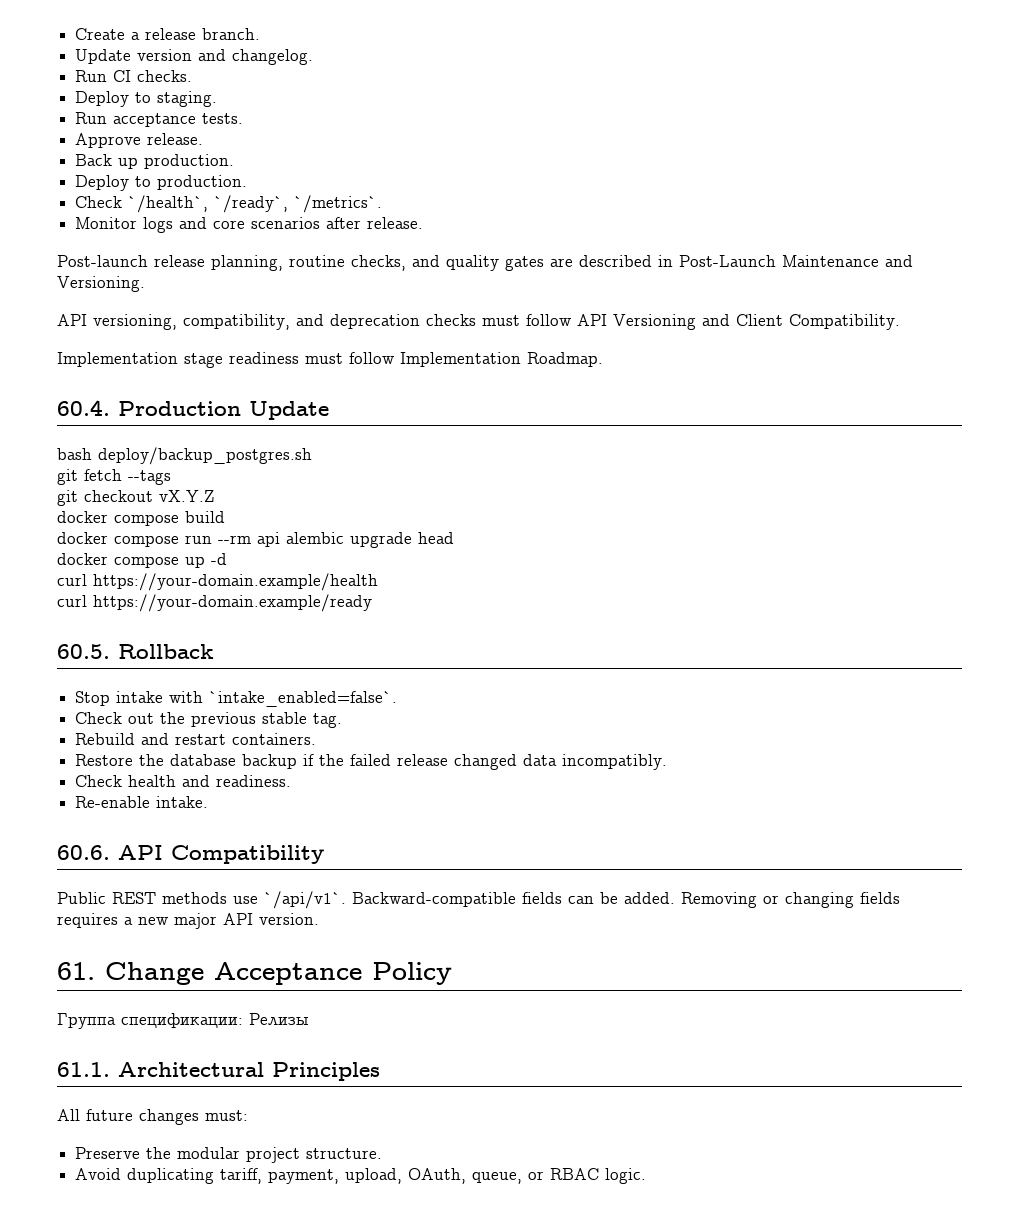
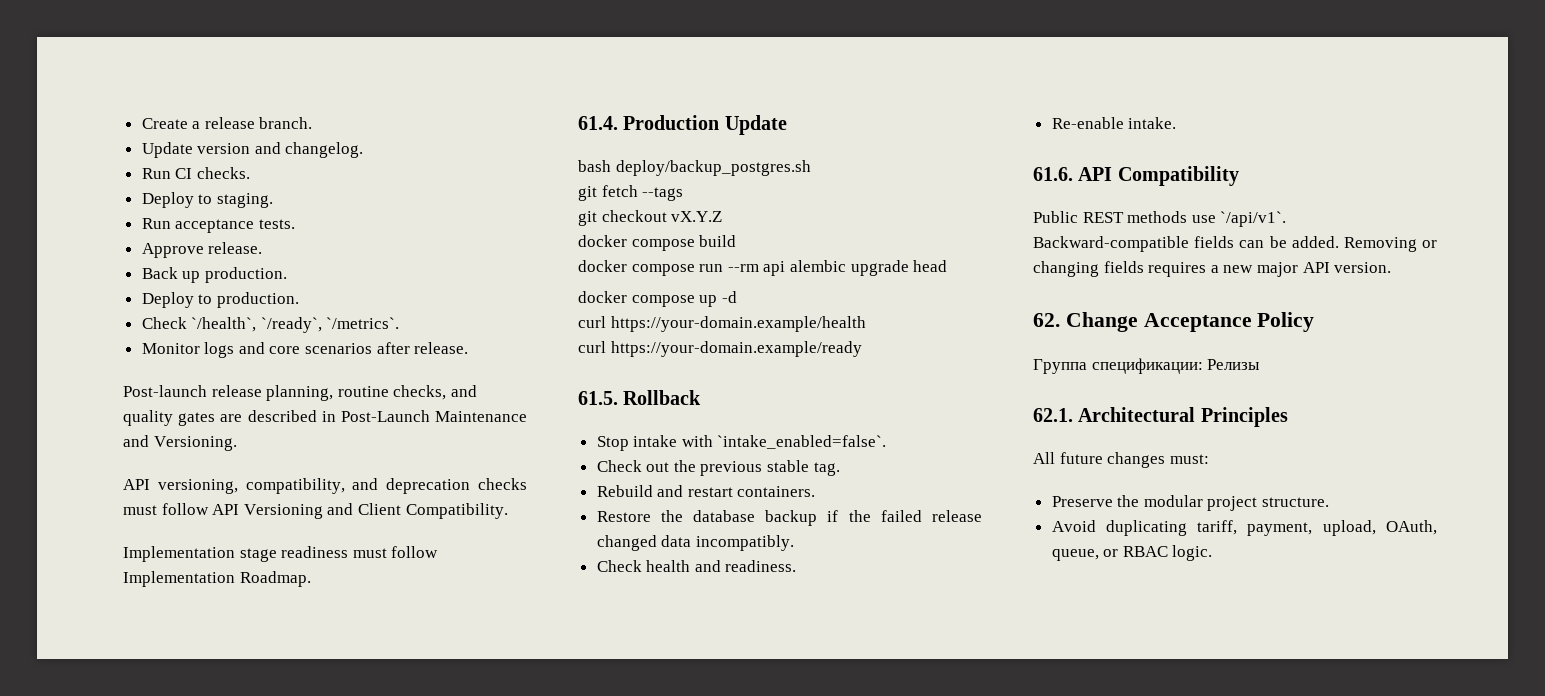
- 60.4. Production Update
+ 61.4. Production Update
- 60.5. Rollback
+ 61.5. Rollback
- 60.6. API Compatibility
+ 61.6. API Compatibility
- 61. Change Acceptance Policy
+ 62. Change Acceptance Policy
- 61.1. Architectural Principles
+ 62.1. Architectural Principles

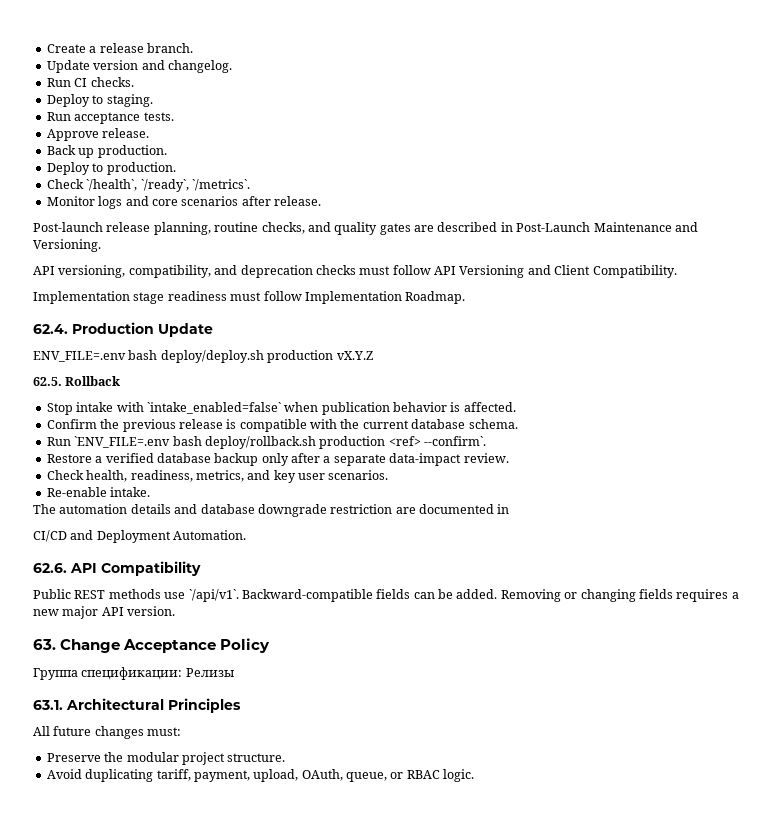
- 61.4. Production Update
+ 62.4. Production Update
- bash deploy/backup_postgres.sh
- git fetch --tags
- git checkout vX.Y.Z
- docker compose build
- docker compose run --rm api alembic upgrade head
- docker compose up -d
- curl https://your-domain.example/health
- curl https://your-domain.example/ready
- 61.5. Rollback
- Stop intake with `intake_enabled=false`.
- Check out the previous stable tag.
- Rebuild and restart containers.
- Restore the database backup if the failed release changed data incompatibly.
- Check health and readiness.
+ ENV_FILE=.env bash deploy/deploy.sh production vX.Y.Z
+ 62.5. Rollback
+ Stop intake with `intake_enabled=false` when publication behavior is affected.
+ Confirm the previous release is compatible with the current database schema.
+ Run `ENV_FILE=.env bash deploy/rollback.sh production <ref> --confirm`.
+ Restore a verified database backup only after a separate data-impact review.
+ Check health, readiness, metrics, and key user scenarios.
  Re-enable intake.
- 61.6. API Compatibility
+ The automation details and database downgrade restriction are documented in
+ CI/CD and Deployment Automation.
+ 62.6. API Compatibility
- 62. Change Acceptance Policy
+ 63. Change Acceptance Policy
- 62.1. Architectural Principles
+ 63.1. Architectural Principles

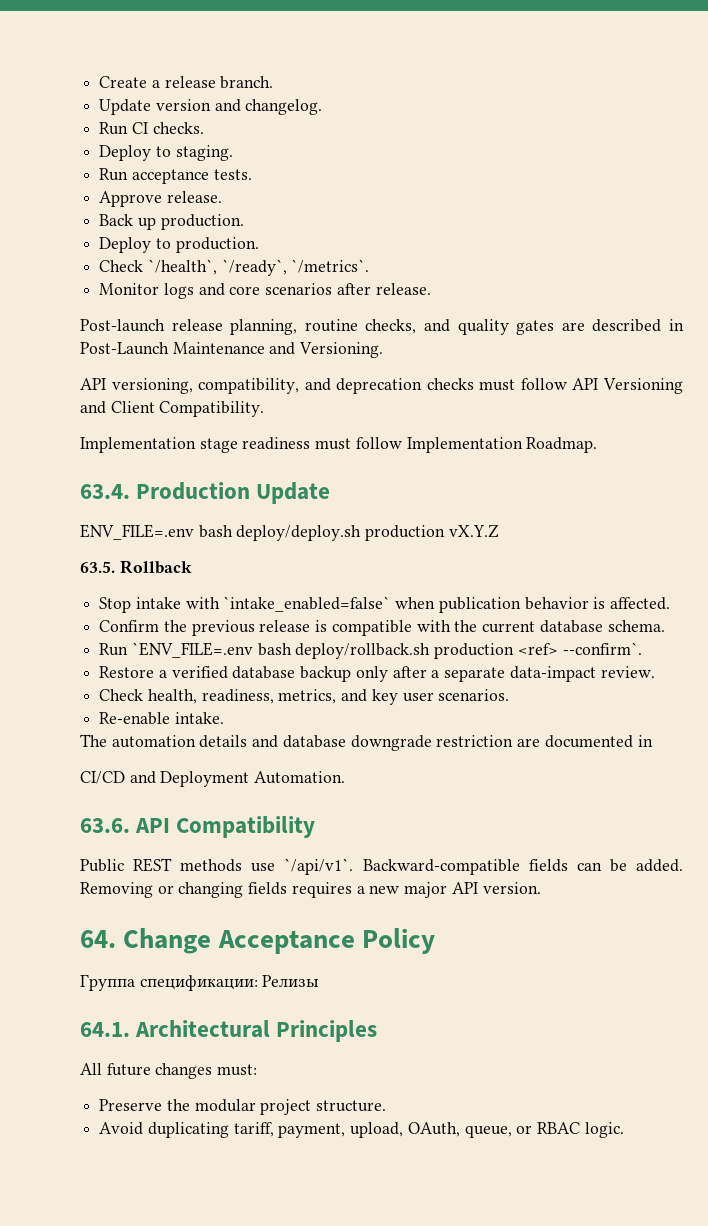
- 62.4. Production Update
+ 63.4. Production Update
- 62.5. Rollback
+ 63.5. Rollback
- 62.6. API Compatibility
+ 63.6. API Compatibility
- 63. Change Acceptance Policy
+ 64. Change Acceptance Policy
- 63.1. Architectural Principles
+ 64.1. Architectural Principles

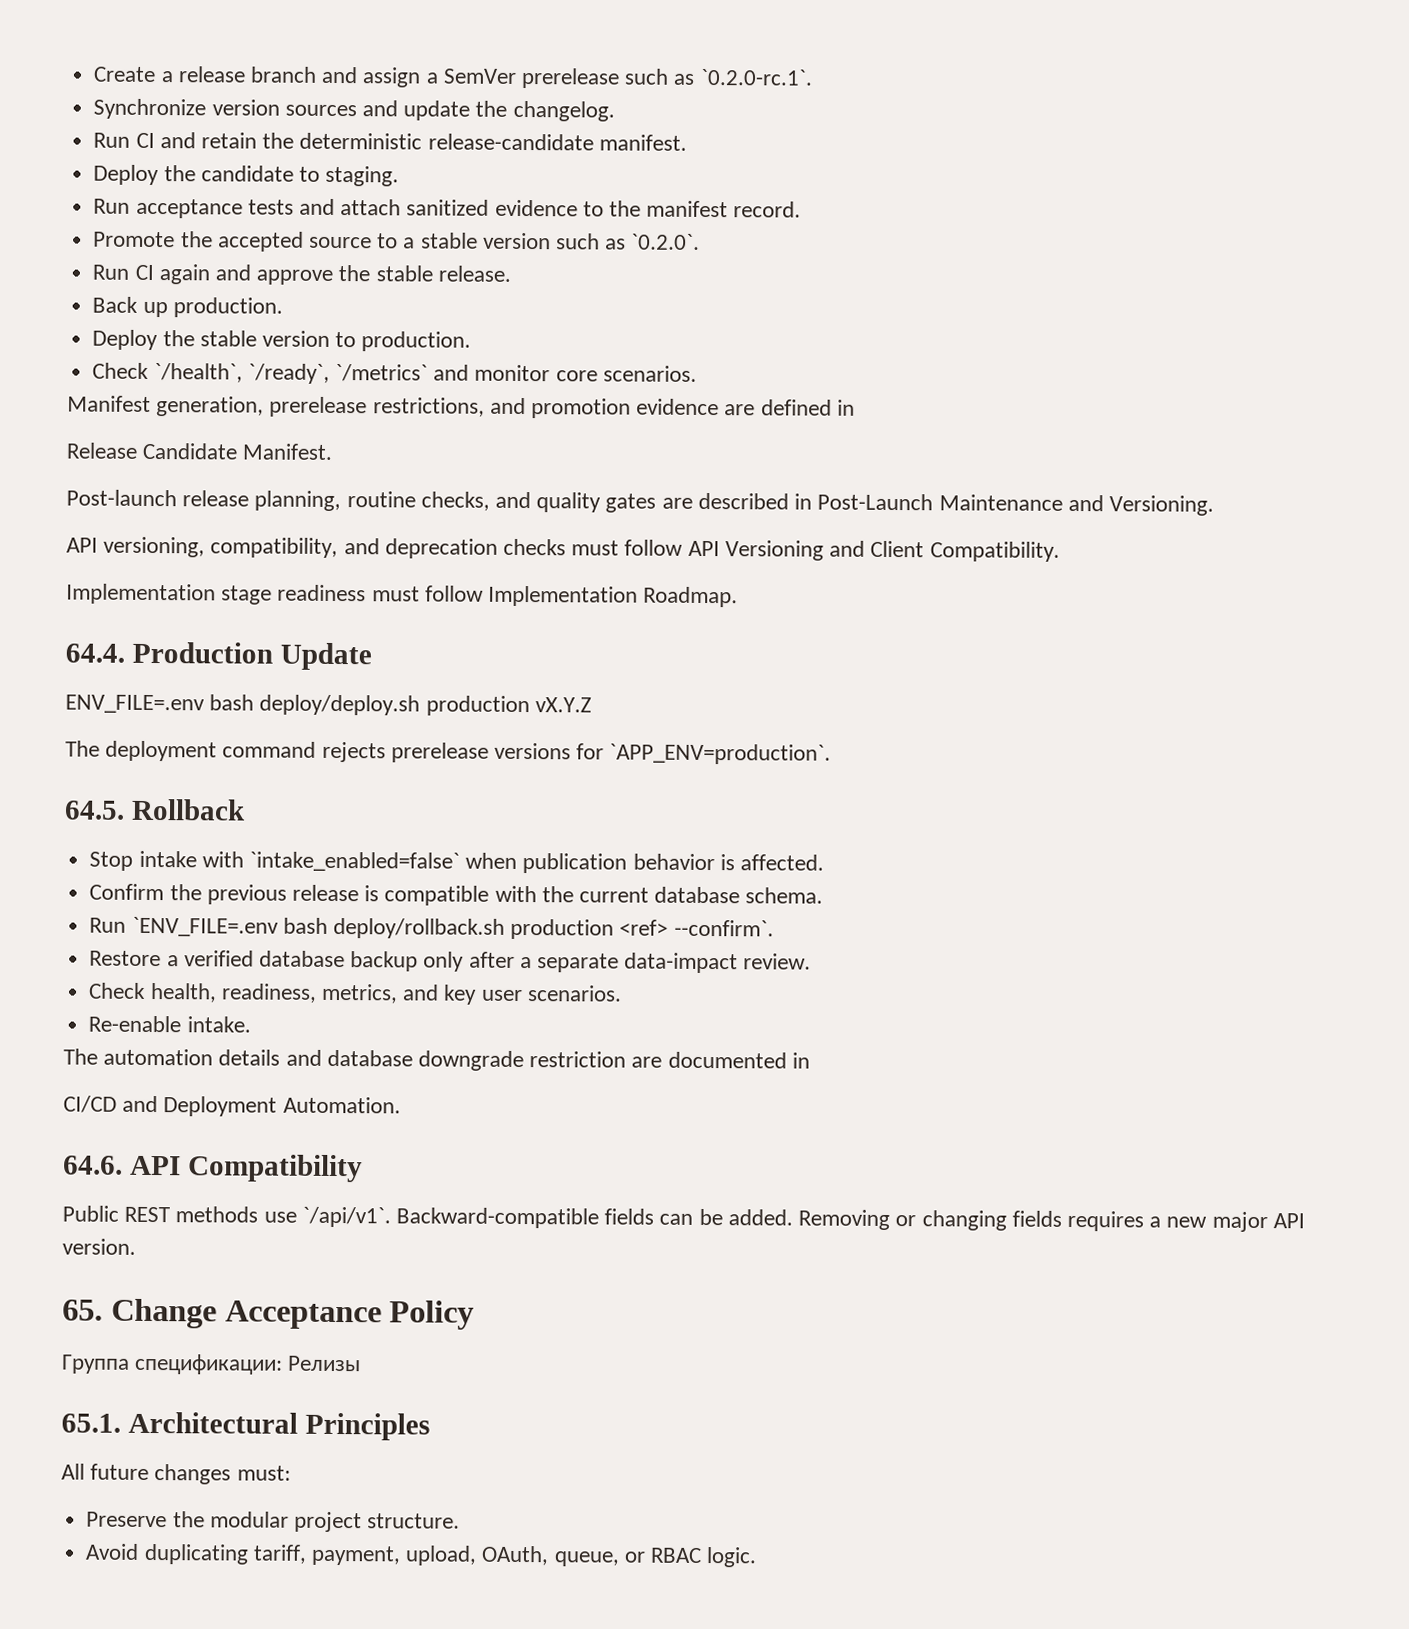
- Create a release branch.
- Update version and changelog.
- Run CI checks.
- Deploy to staging.
+ Create a release branch and assign a SemVer prerelease such as `0.2.0-rc.1`.
+ Synchronize version sources and update the changelog.
+ Run CI and retain the deterministic release-candidate manifest.
+ Deploy the candidate to staging.
- Run acceptance tests.
- Approve release.
+ Run acceptance tests and attach sanitized evidence to the manifest record.
+ Promote the accepted source to a stable version such as `0.2.0`.
+ Run CI again and approve the stable release.
- Deploy to production.
+ Deploy the stable version to production.
- Check `/health`, `/ready`, `/metrics`.
- Monitor logs and core scenarios after release.
+ Check `/health`, `/ready`, `/metrics` and monitor core scenarios.
+ Manifest generation, prerelease restrictions, and promotion evidence are defined in
+ Release Candidate Manifest.
- 63.4. Production Update
+ 64.4. Production Update
- 63.5. Rollback
+ The deployment command rejects prerelease versions for `APP_ENV=production`.
+ 64.5. Rollback
- 63.6. API Compatibility
+ 64.6. API Compatibility
- 64. Change Acceptance Policy
+ 65. Change Acceptance Policy
- 64.1. Architectural Principles
+ 65.1. Architectural Principles

